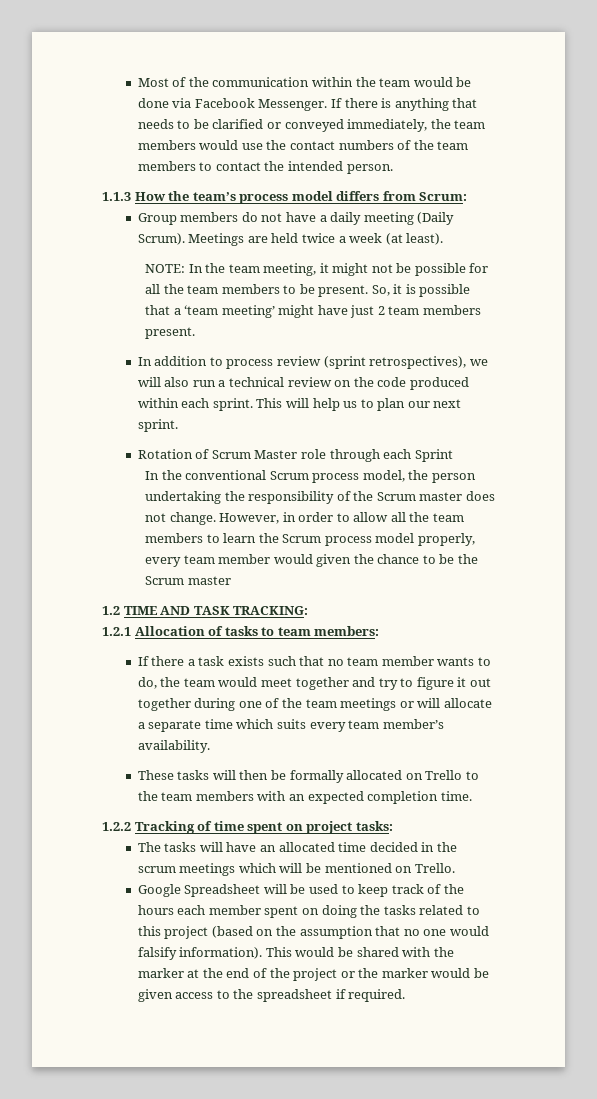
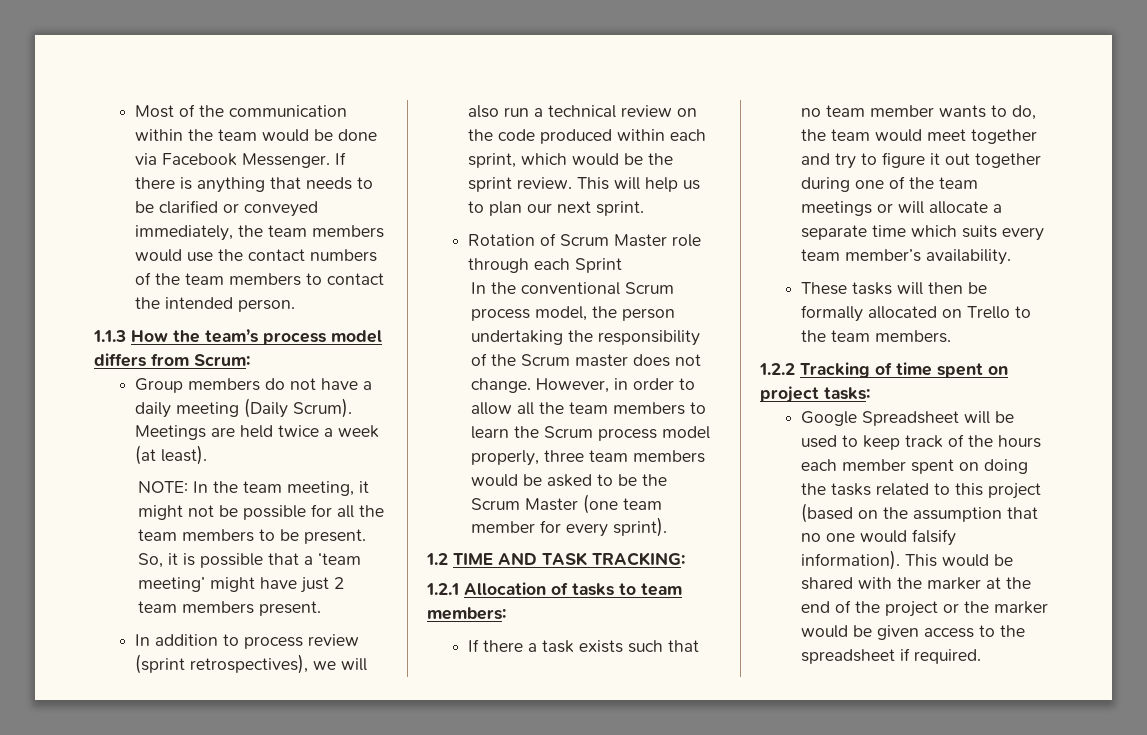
- In addition to process review (sprint retrospectives), we will also run a technical review on the code produced within each sprint.
+ In addition to process review (sprint retrospectives), we will also run a technical review on the code produced within each sprint, which would be the sprint review.
- However, in order to allow all the team members to learn the Scrum process model properly, every team member would given the chance to be the Scrum master
+ However, in order to allow all the team members to learn the Scrum process model properly, three team members would be asked to be the Scrum Master (one team member for every sprint).
- These tasks will then be formally allocated on Trello to the team members with an expected completion time.
+ These tasks will then be formally allocated on Trello to the team members.
- The tasks will have an allocated time decided in the scrum meetings which will be mentioned on Trello.

